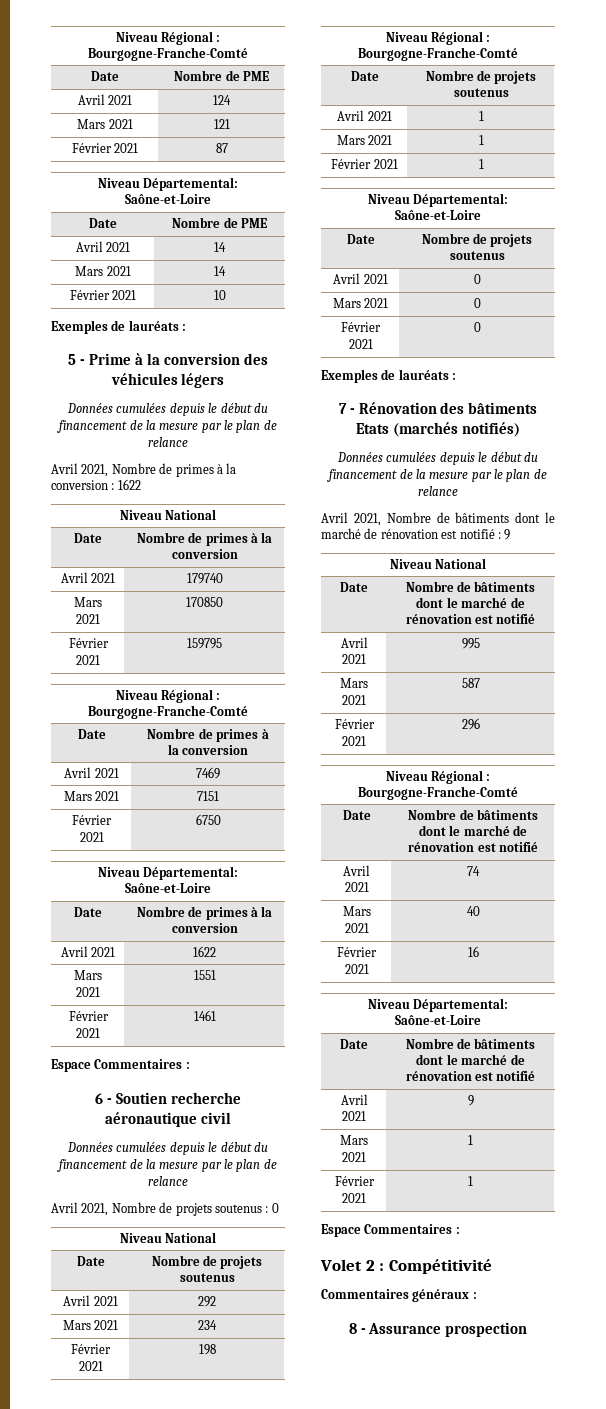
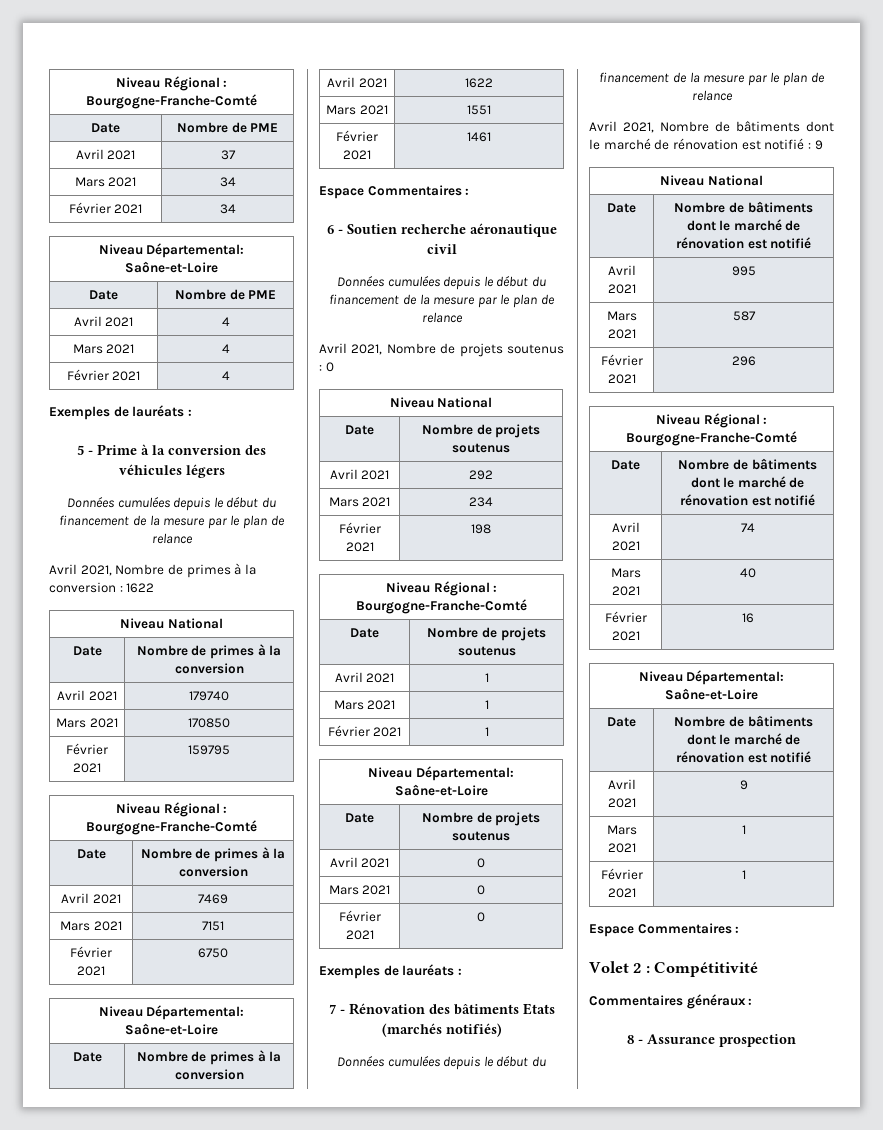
- Avril 2021 | 124
- Mars 2021 | 121
- Février 2021 | 87
+ Avril 2021 | 37
+ Mars 2021 | 34
+ Février 2021 | 34
- Avril 2021 | 14
- Mars 2021 | 14
- Février 2021 | 10
+ Avril 2021 | 4
+ Mars 2021 | 4
+ Février 2021 | 4

